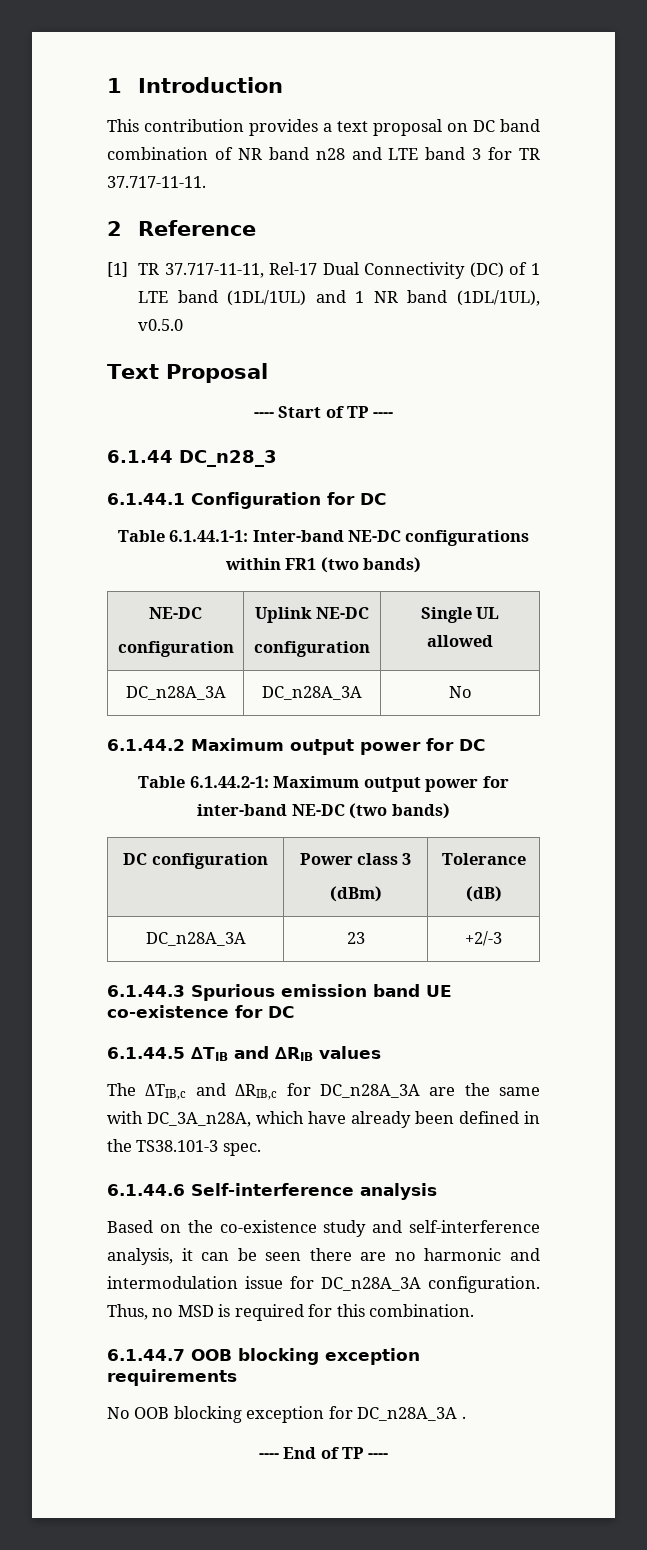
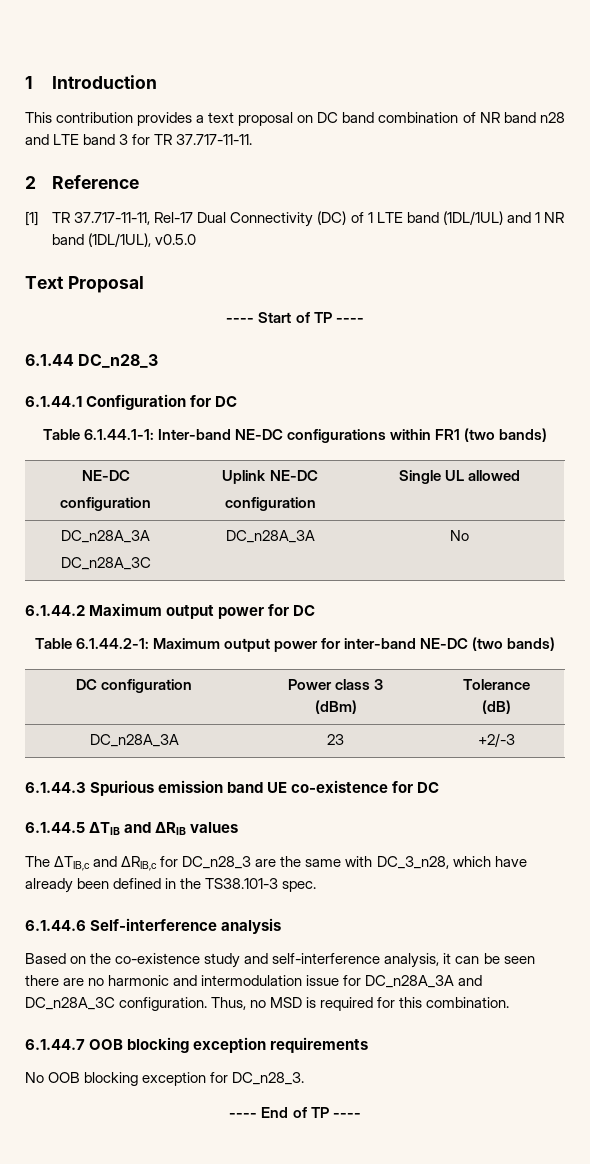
  Table 6.1.44.1-1: Inter-band NE-DC configurations within FR1 (two bands)
  NE-DC
  configuration | Uplink NE-DC
  configuration | Single UL allowed
- DC_n28A_3A | DC_n28A_3A | No
+ DC_n28A_3A
+ DC_n28A_3C | DC_n28A_3A | No
- The ΔTIB,c and ΔRIB,c for DC_n28A_3A are the same with DC_3A_n28A, which have already been defined in the TS38.101-3 spec.
+ The ΔTIB,c and ΔRIB,c for DC_n28_3 are the same with DC_3_n28, which have already been defined in the TS38.101-3 spec.
- Based on the co-existence study and self-interference analysis, it can be seen there are no harmonic and intermodulation issue for DC_n28A_3A configuration.
+ Based on the co-existence study and self-interference analysis, it can be seen there are no harmonic and intermodulation issue for DC_n28A_3A and DC_n28A_3C configuration.
- No OOB blocking exception for DC_n28A_3A .
+ No OOB blocking exception for DC_n28_3.

